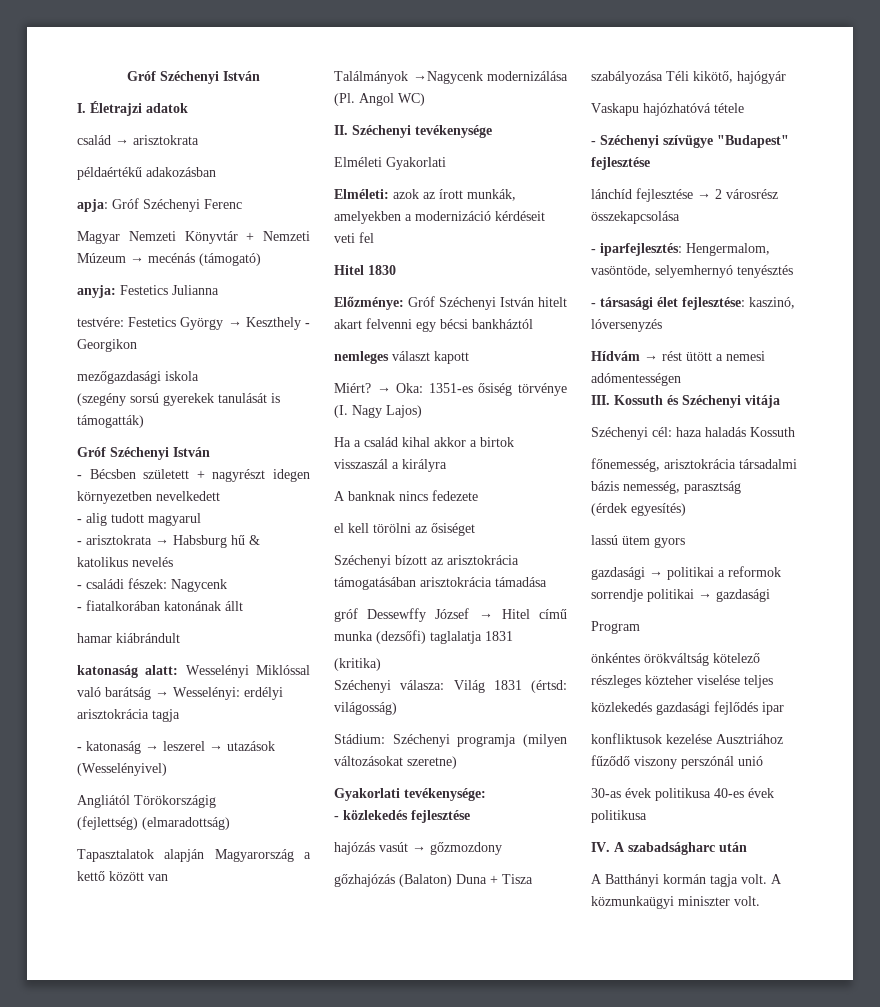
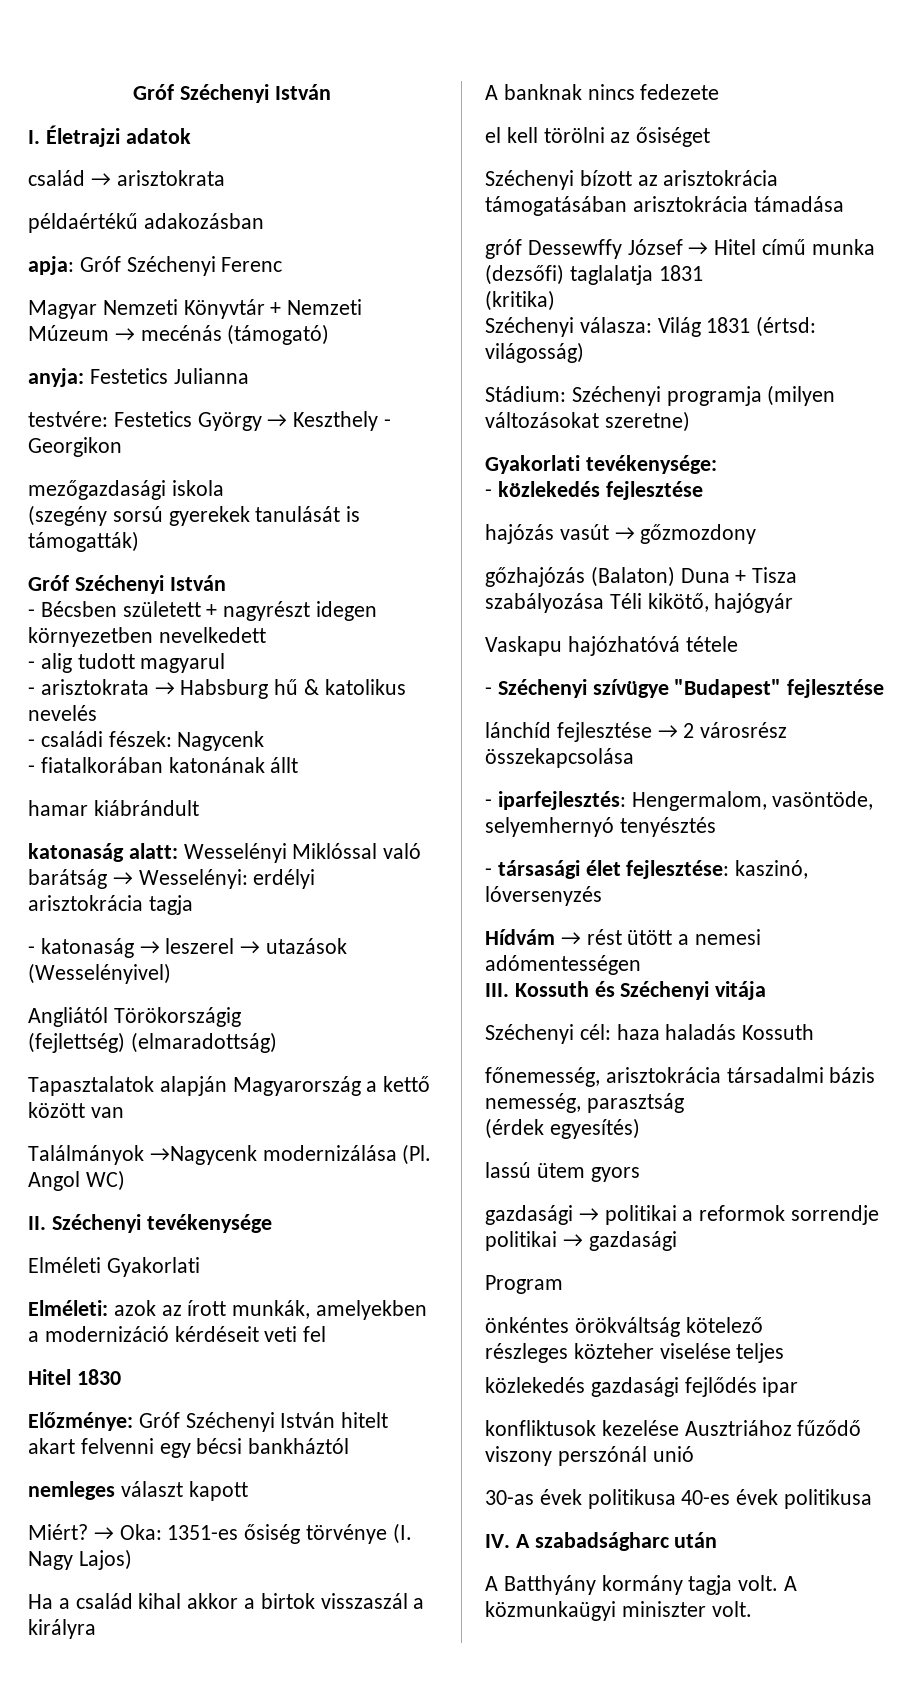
- A Batthányi kormán tagja volt.
+ A Batthyány kormány tagja volt.

